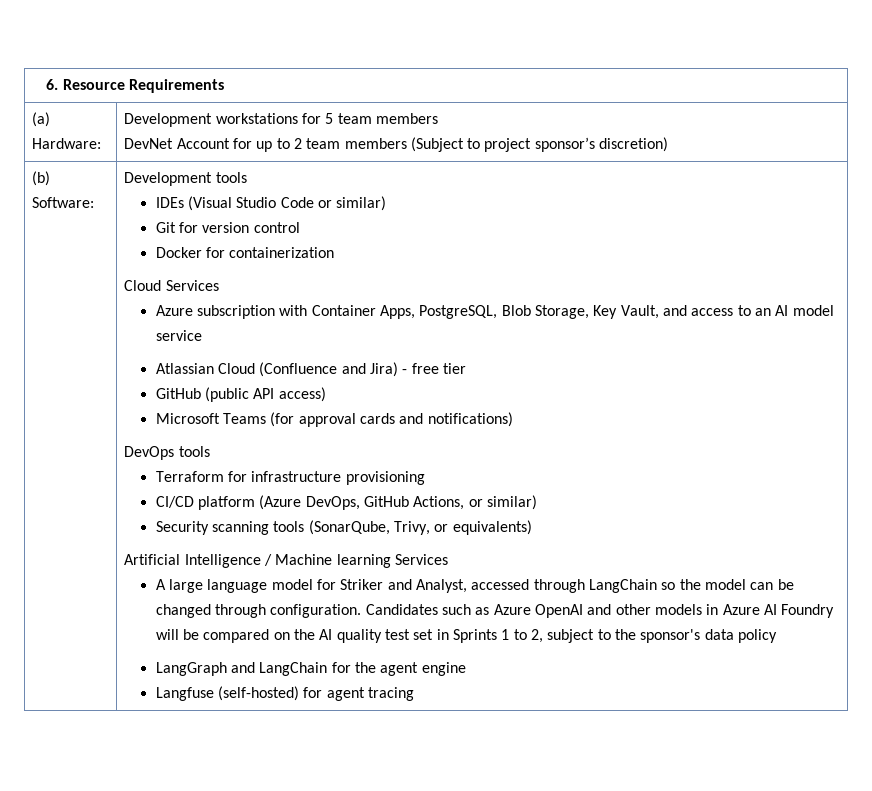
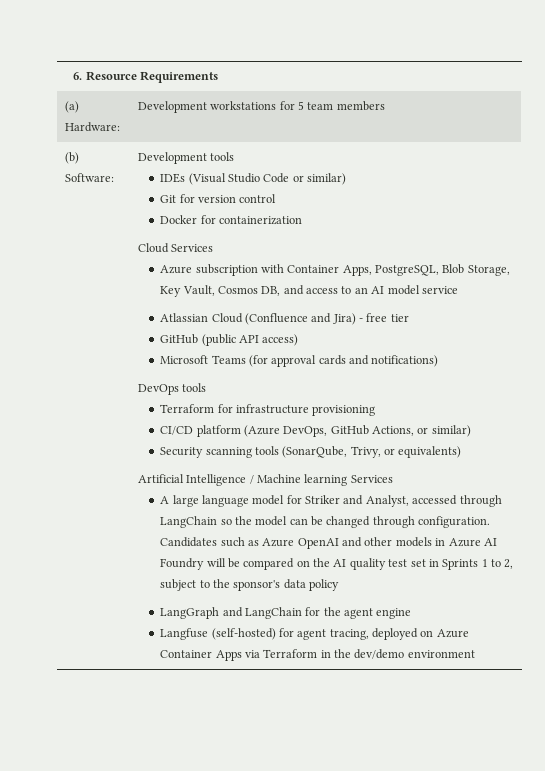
  (a) Hardware: | Development workstations for 5 team members
- DevNet Account for up to 2 team members (Subject to project sponsor’s discretion)
- Azure subscription with Container Apps, PostgreSQL, Blob Storage, Key Vault, and access to an AI model service
+ Azure subscription with Container Apps, PostgreSQL, Blob Storage, Key Vault, Cosmos DB, and access to an AI model service
- Langfuse (self-hosted) for agent tracing
+ Langfuse (self-hosted) for agent tracing, deployed on Azure Container Apps via Terraform in the dev/demo environment

